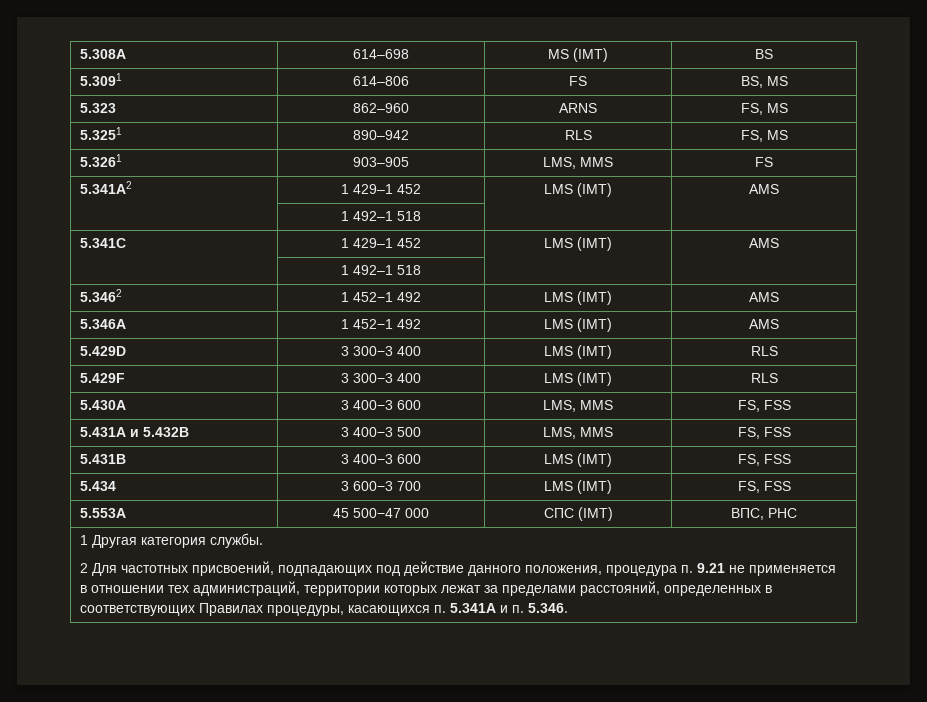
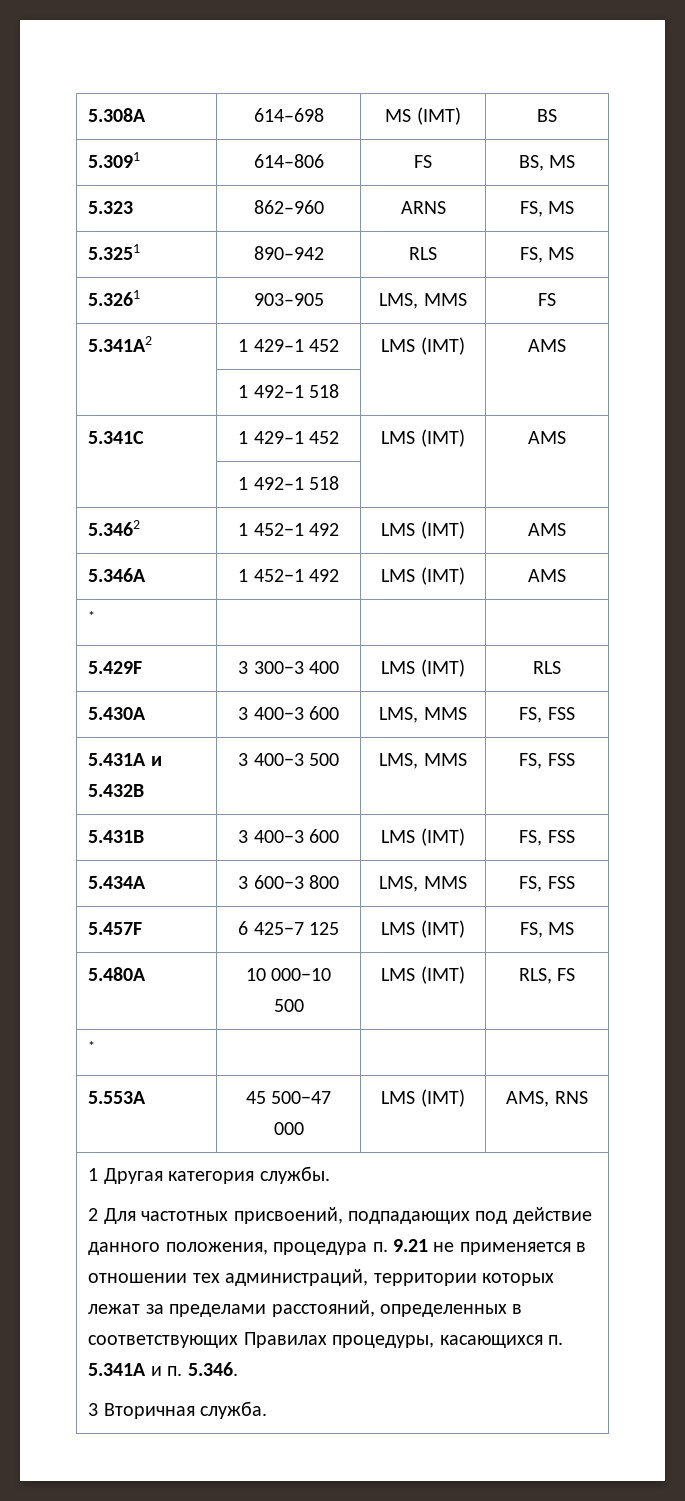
  5.346A | 1 452−1 492 | LMS (IMT) | AMS
- 5.429D | 3 300−3 400 | LMS (IMT) | RLS
+ * | | |
- 5.434 | 3 600−3 700 | LMS (IMT) | FS, FSS
+ 5.434A | 3 600−3 800 | LMS, MMS | FS, FSS
+ 5.457F | 6 425−7 125 | LMS (IMT) | FS, MS
+ 5.480A | 10 000−10 500 | LMS (IMT) | RLS, FS
+ * | | |
- 5.553A | 45 500−47 000 | СПС (IMT) | ВПС, РНС
+ 5.553A | 45 500−47 000 | LMS (IMT) | AMS, RNS
+ 3 Вторичная служба.

